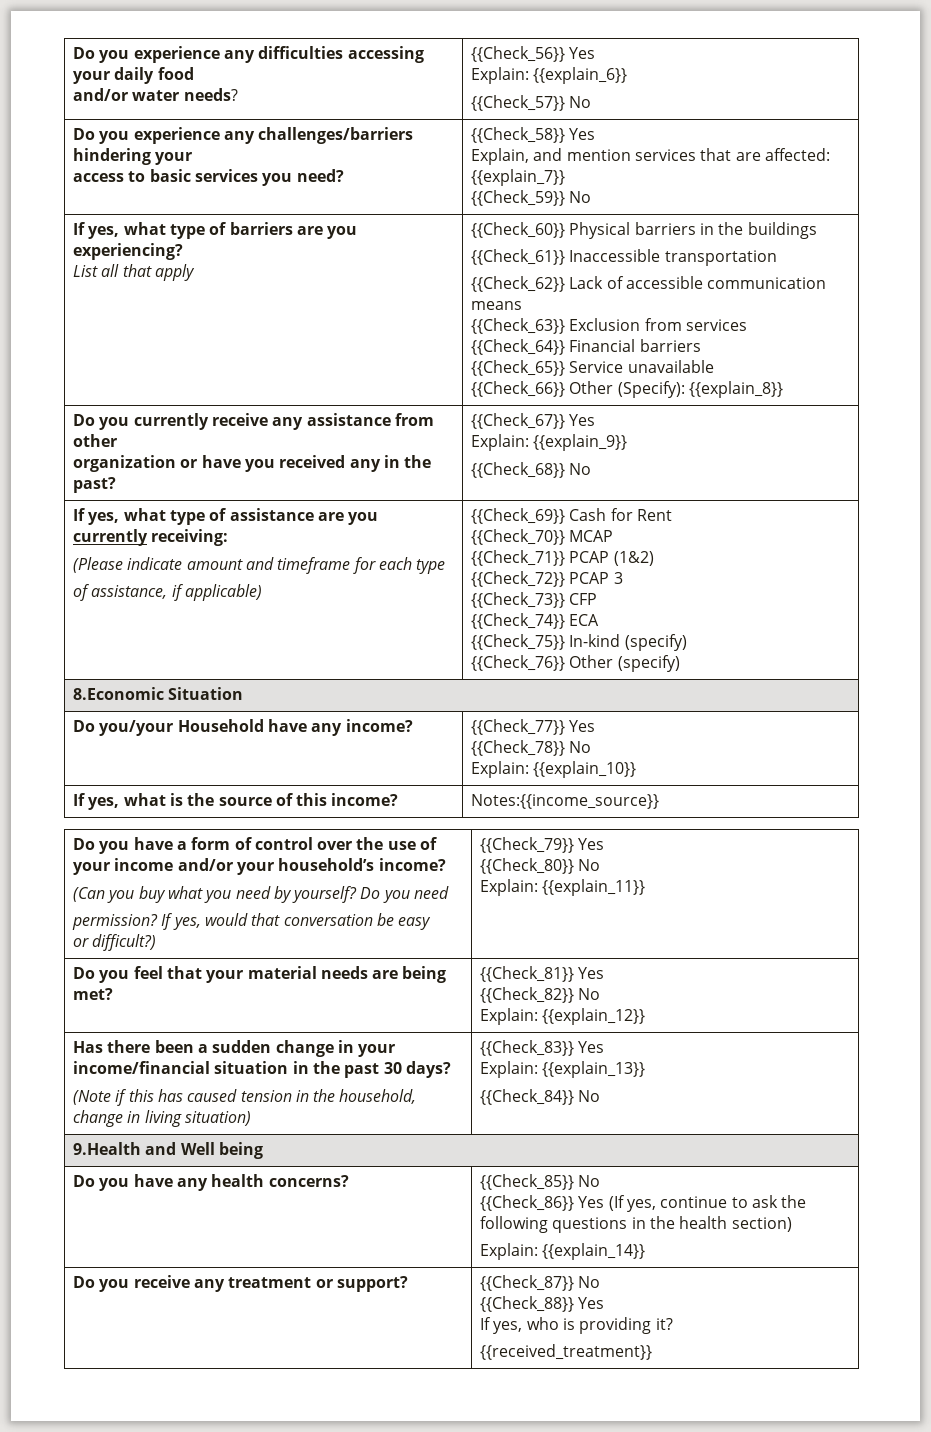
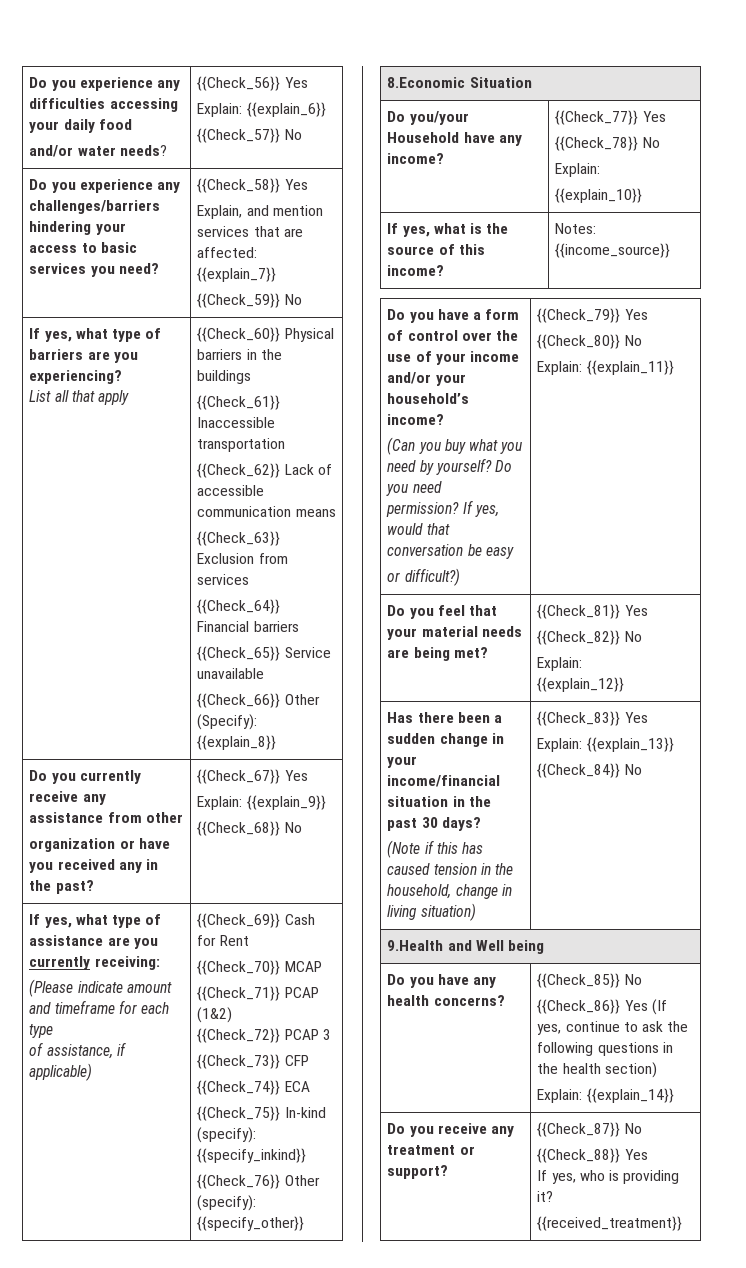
- {{Check_75}} In-kind (specify)
+ {{Check_75}} In-kind (specify): {{specify_inkind}}
- {{Check_76}} Other (specify)
+ {{Check_76}} Other (specify): {{specify_other}}
  Do you/your Household have any income? | {{Check_77}} Yes
  {{Check_78}} No
- Explain: {{explain_10}}
+ Explain:
+ {{explain_10}}
- If yes, what is the source of this income? | Notes:{{income_source}}
+ If yes, what is the source of this income? | Notes: {{income_source}}
  Do you feel that your material needs are being met? | {{Check_81}} Yes
  {{Check_82}} No
- Explain: {{explain_12}}
+ Explain:
+ {{explain_12}}

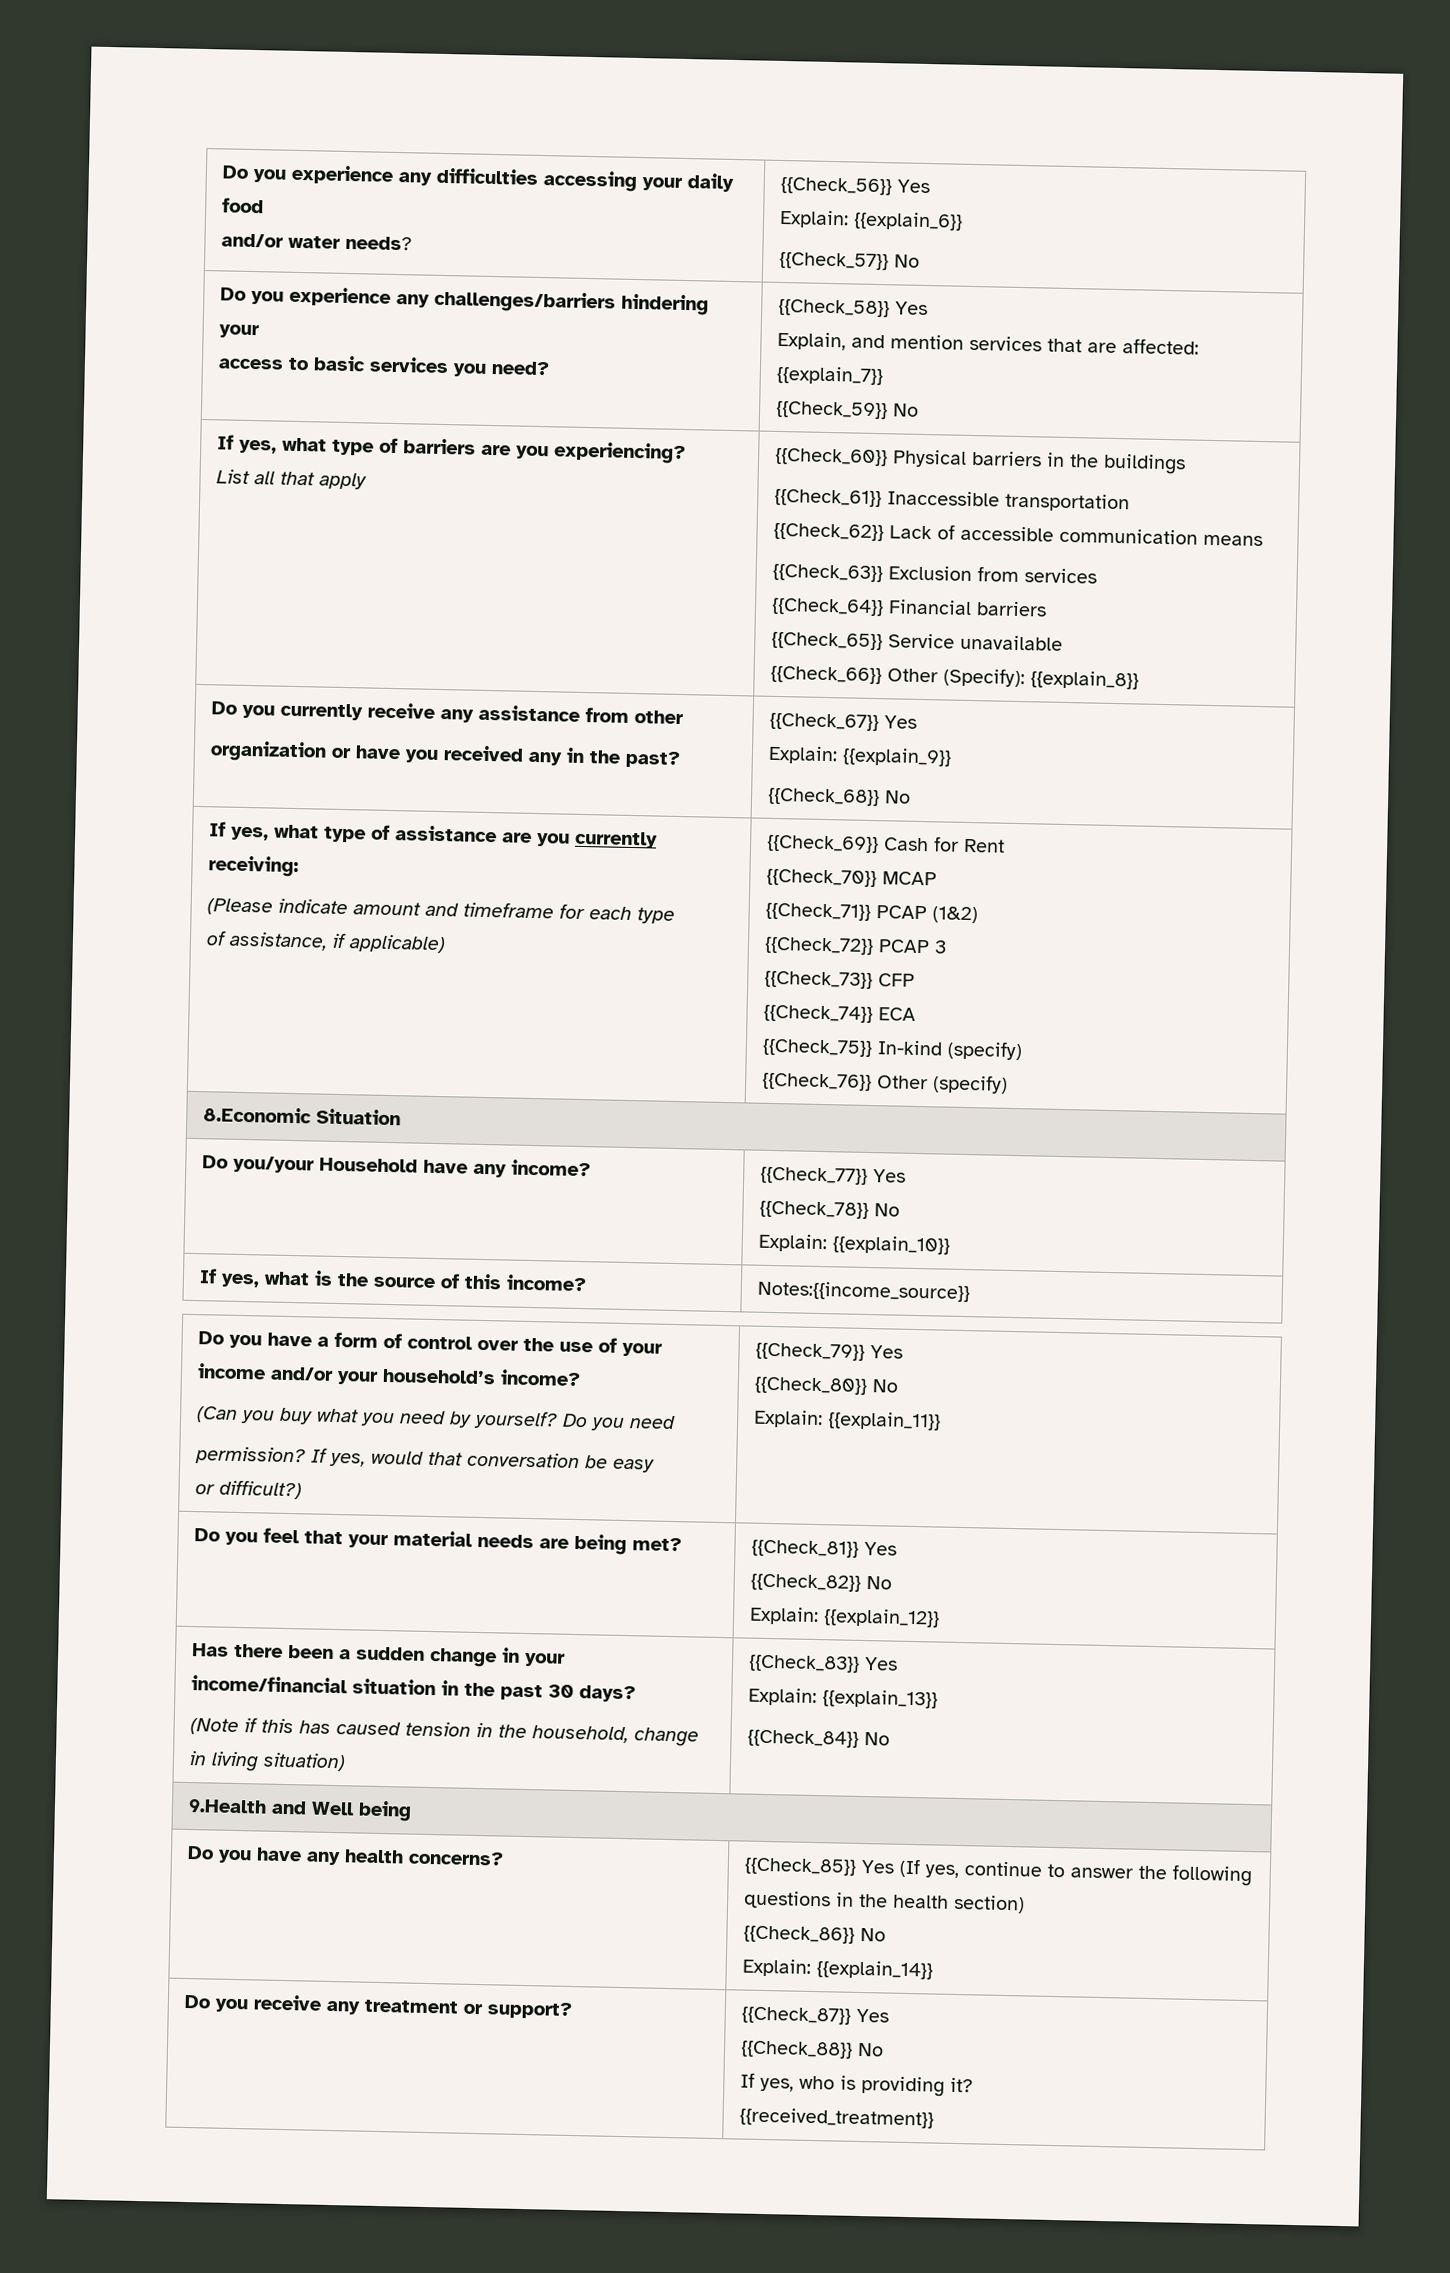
- {{Check_75}} In-kind (specify): {{specify_inkind}}
+ {{Check_75}} In-kind (specify)
- {{Check_76}} Other (specify): {{specify_other}}
+ {{Check_76}} Other (specify)
  Do you/your Household have any income? | {{Check_77}} Yes
  {{Check_78}} No
- Explain:
- {{explain_10}}
+ Explain: {{explain_10}}
- If yes, what is the source of this income? | Notes: {{income_source}}
+ If yes, what is the source of this income? | Notes:{{income_source}}
  Do you feel that your material needs are being met? | {{Check_81}} Yes
  {{Check_82}} No
- Explain:
- {{explain_12}}
+ Explain: {{explain_12}}
- Do you have any health concerns? | {{Check_85}} No
- {{Check_86}} Yes (If yes, continue to ask the following questions in the health section)
+ Do you have any health concerns? | {{Check_85}} Yes (If yes, continue to answer the following questions in the health section)
+ {{Check_86}} No
- Do you receive any treatment or support? | {{Check_87}} No
- {{Check_88}} Yes
+ Do you receive any treatment or support? | {{Check_87}} Yes
+ {{Check_88}} No

